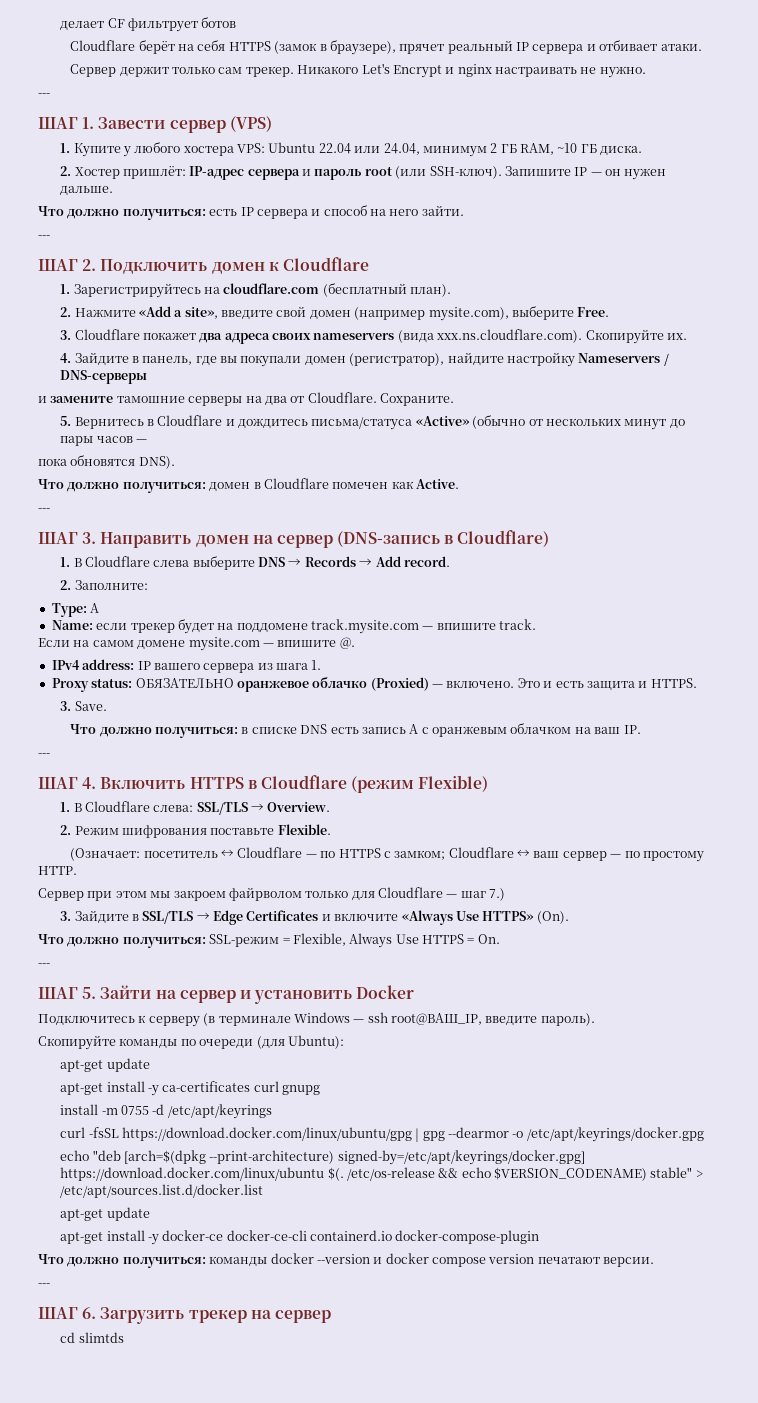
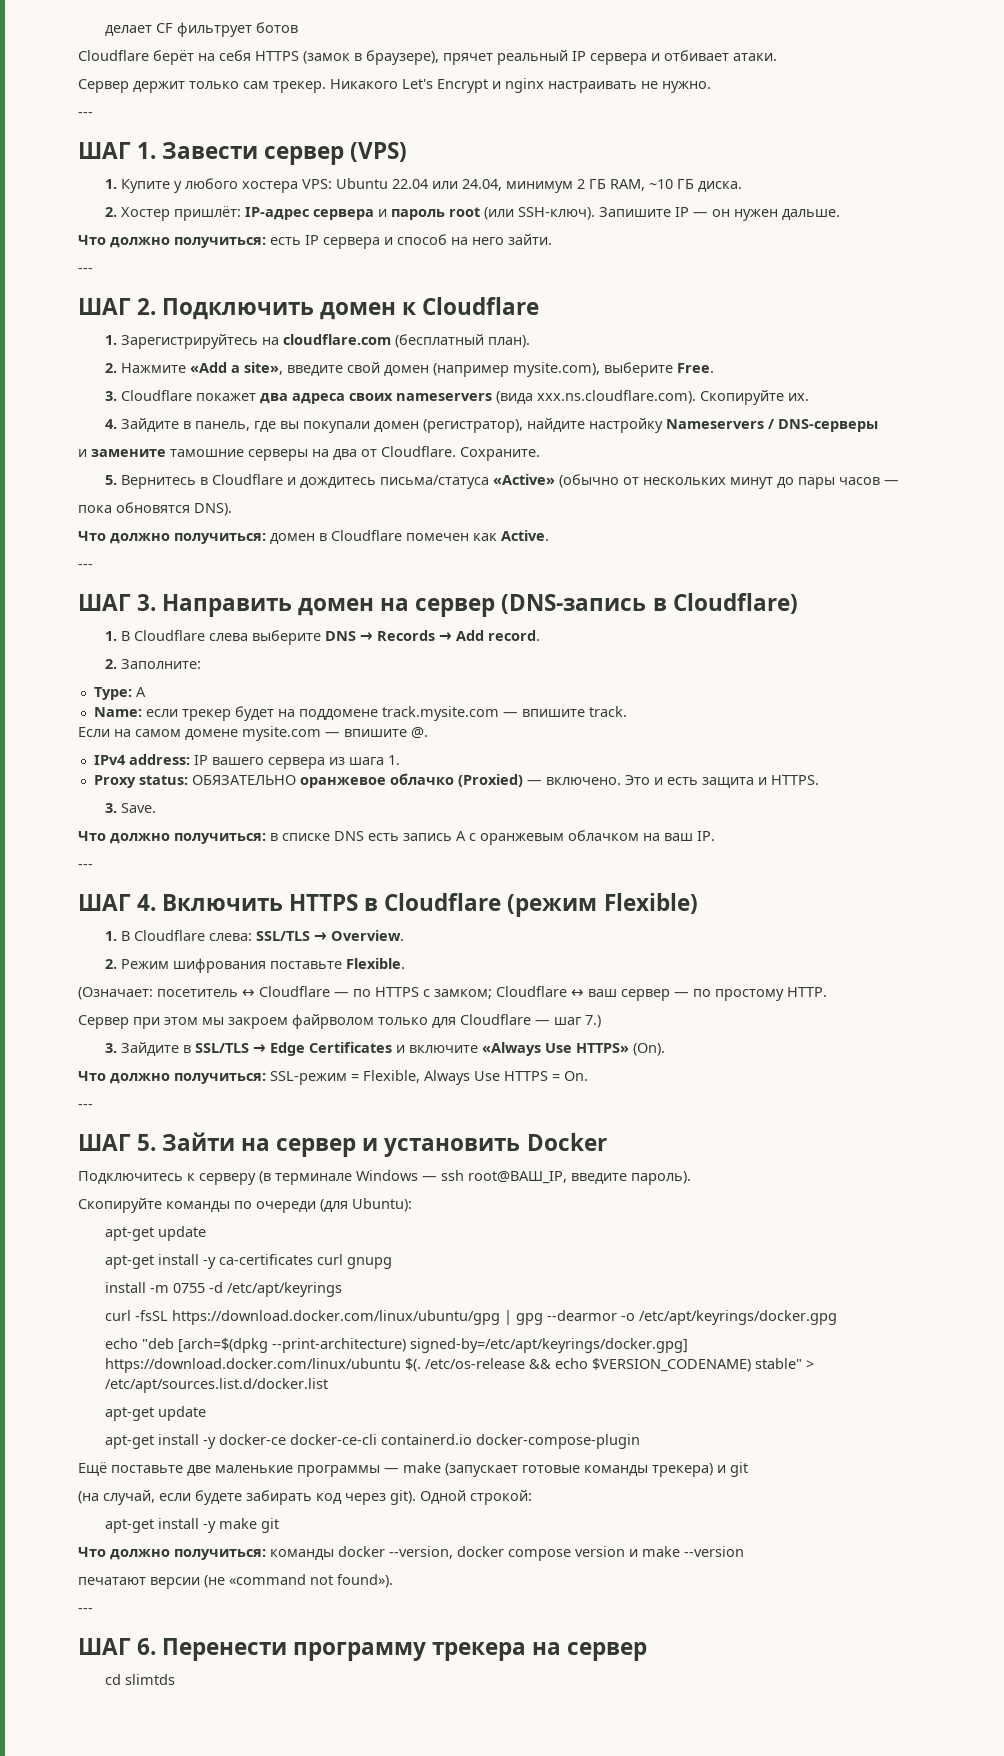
+ Ещё поставьте две маленькие программы — make (запускает готовые команды трекера) и git
+ (на случай, если будете забирать код через git). Одной строкой:
+ apt-get install -y make git
- Что должно получиться: команды docker --version и docker compose version печатают версии.
+ Что должно получиться: команды docker --version, docker compose version и make --version
+ печатают версии (не «command not found»).
- ШАГ 6. Загрузить трекер на сервер
+ ШАГ 6. Перенести программу трекера на сервер

